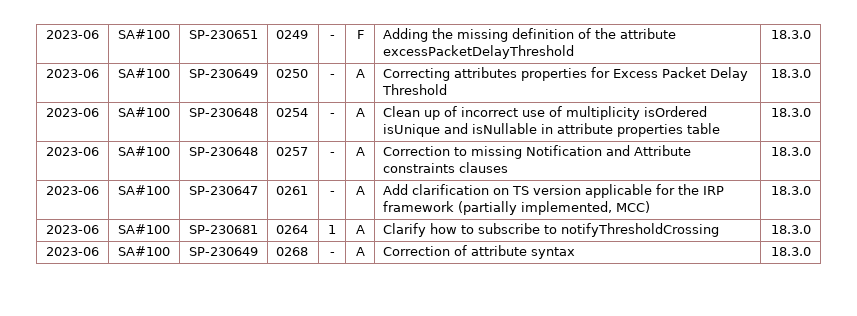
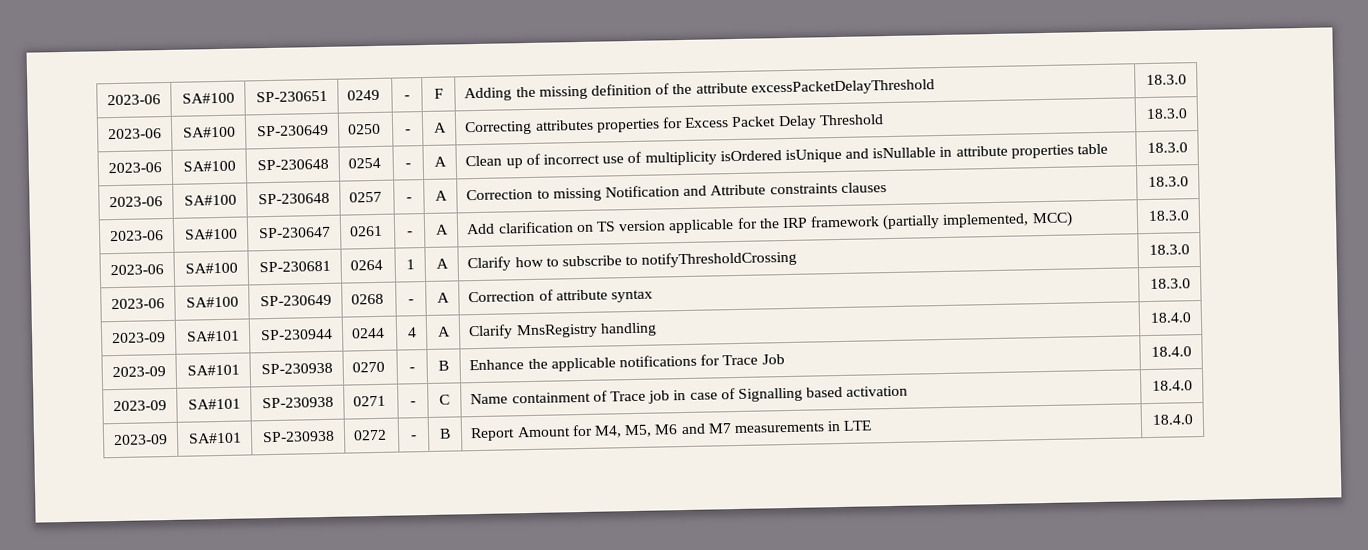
+ 2023-09 | SA#101 | SP-230944 | 0244 | 4 | A | Clarify MnsRegistry handling | 18.4.0
+ 2023-09 | SA#101 | SP-230938 | 0270 | - | B | Enhance the applicable notifications for Trace Job | 18.4.0
+ 2023-09 | SA#101 | SP-230938 | 0271 | - | C | Name containment of Trace job in case of Signalling based activation | 18.4.0
+ 2023-09 | SA#101 | SP-230938 | 0272 | - | B | Report Amount for M4, M5, M6 and M7 measurements in LTE | 18.4.0

